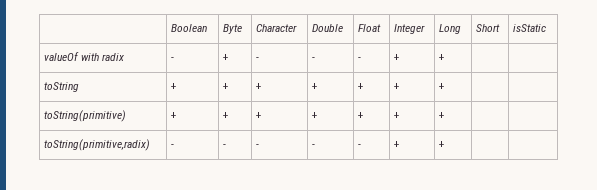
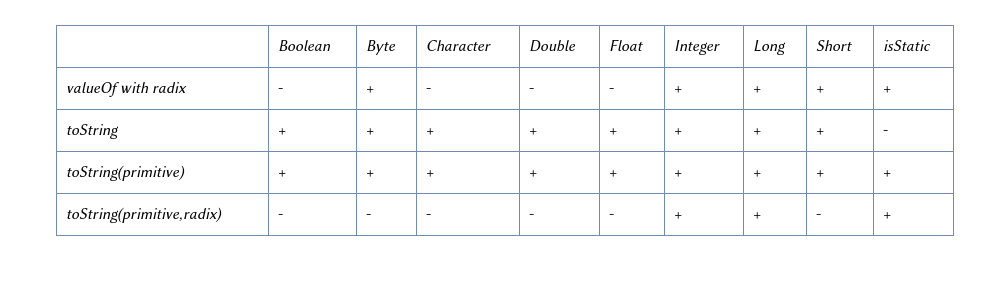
- valueOf with radix | - | + | - | - | - | + | + | |
+ valueOf with radix | - | + | - | - | - | + | + | + | +
- toString | + | + | + | + | + | + | + | |
+ toString | + | + | + | + | + | + | + | + | -
- toString(primitive) | + | + | + | + | + | + | + | |
+ toString(primitive) | + | + | + | + | + | + | + | + | +
- toString(primitive,radix) | - | - | - | - | - | + | + | |
+ toString(primitive,radix) | - | - | - | - | - | + | + | - | +

